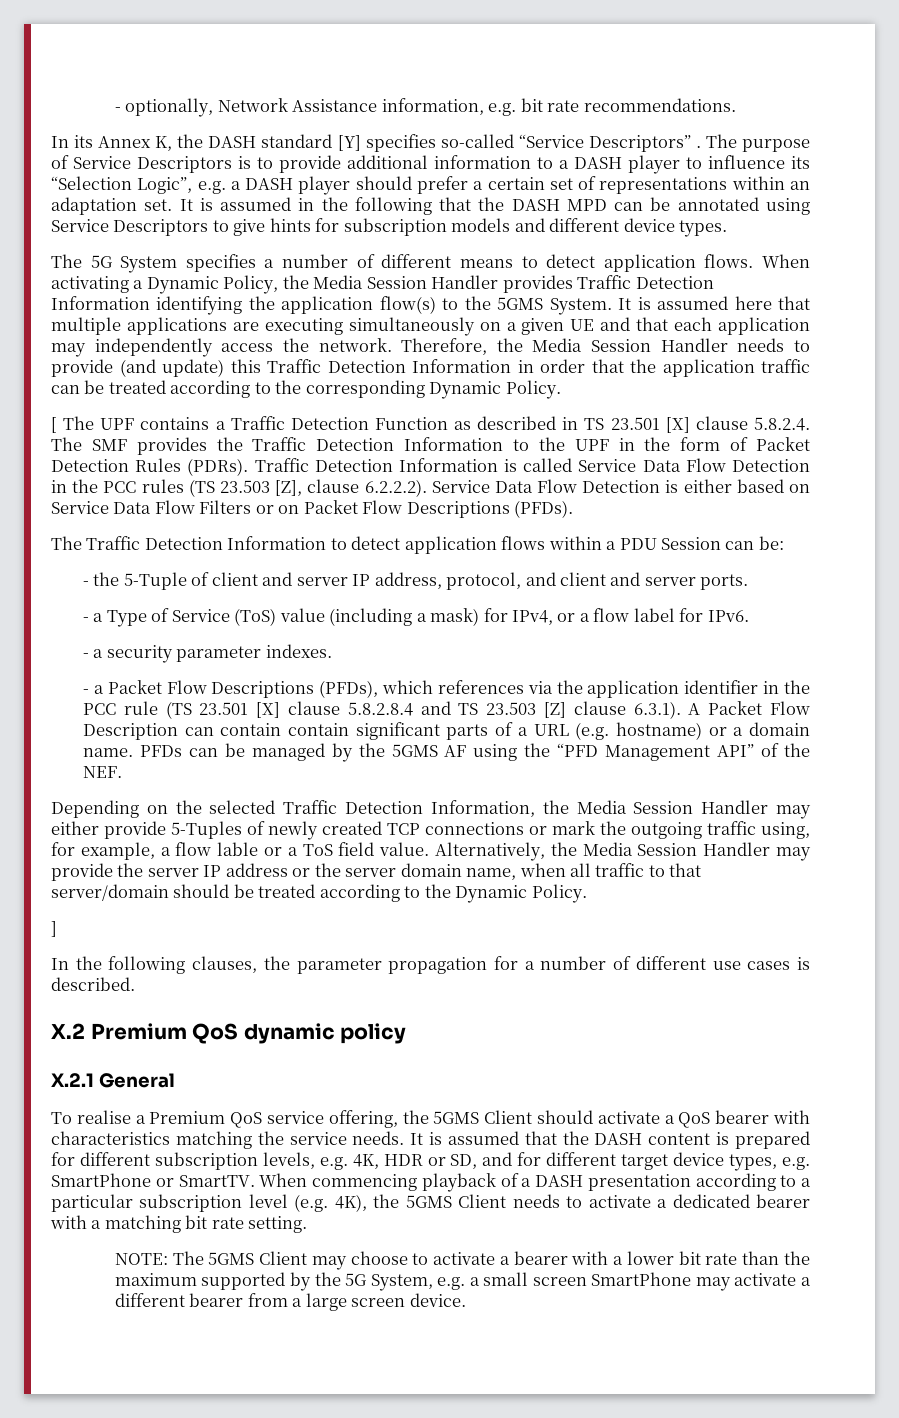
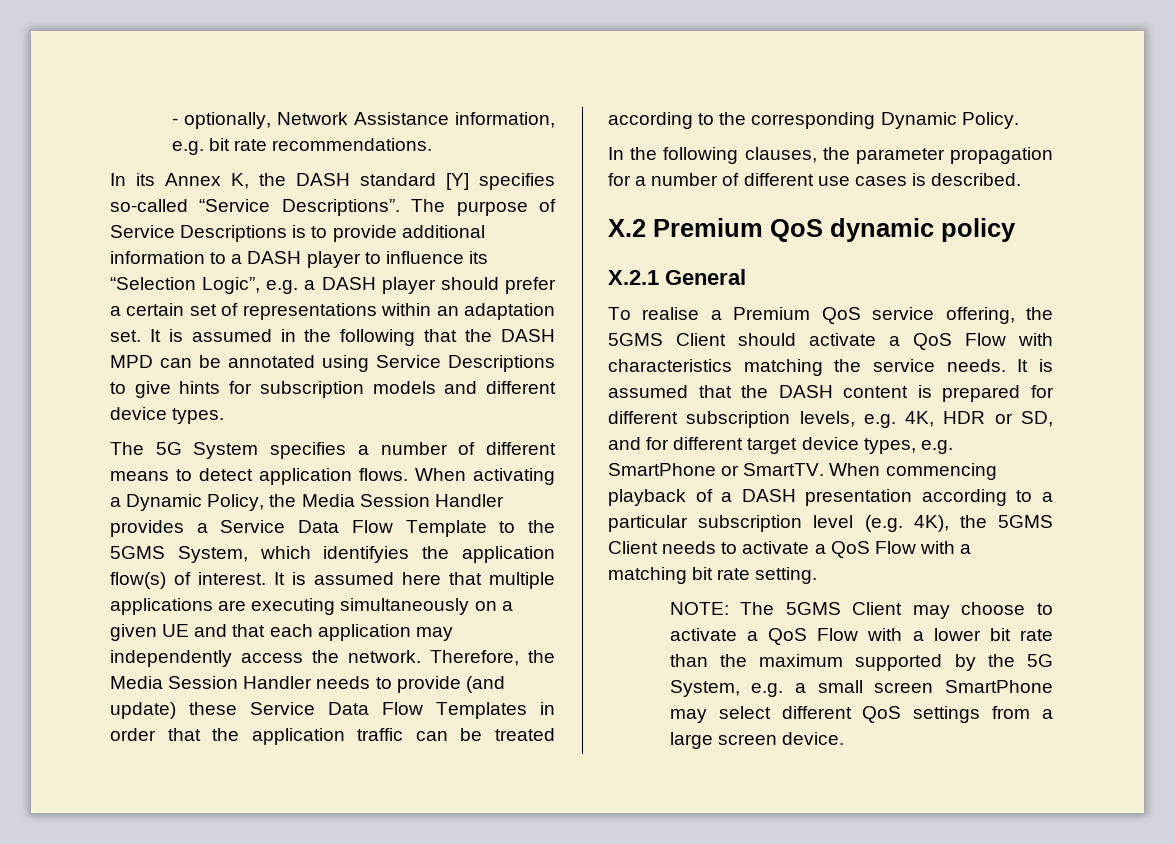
- In its Annex K, the DASH standard [Y] specifies so-called “Service Descriptors” .
+ In its Annex K, the DASH standard [Y] specifies so-called “Service Descriptions”.
- The purpose of Service Descriptors is to provide additional information to a DASH player to influence its “Selection Logic”, e.g. a DASH player should prefer a certain set of representations within an adaptation set.
+ The purpose of Service Descriptions is to provide additional information to a DASH player to influence its “Selection Logic”, e.g. a DASH player should prefer a certain set of representations within an adaptation set.
- It is assumed in the following that the DASH MPD can be annotated using Service Descriptors to give hints for subscription models and different device types.
+ It is assumed in the following that the DASH MPD can be annotated using Service Descriptions to give hints for subscription models and different device types.
- When activating a Dynamic Policy, the Media Session Handler provides Traffic Detection Information identifying the application flow(s) to the 5GMS System.
+ When activating a Dynamic Policy, the Media Session Handler provides a Service Data Flow Template to the 5GMS System, which identifyies the application flow(s) of interest.
- Therefore, the Media Session Handler needs to provide (and update) this Traffic Detection Information in order that the application traffic can be treated according to the corresponding Dynamic Policy.
+ Therefore, the Media Session Handler needs to provide (and update) these Service Data Flow Templates in order that the application traffic can be treated according to the corresponding Dynamic Policy.
- [ The UPF contains a Traffic Detection Function as described in TS 23.501 [X] clause 5.8.2.4. The SMF provides the Traffic Detection Information to the UPF in the form of Packet Detection Rules (PDRs). Traffic Detection Information is called Service Data Flow Detection in the PCC rules (TS 23.503 [Z], clause 6.2.2.2). Service Data Flow Detection is either based on Service Data Flow Filters or on Packet Flow Descriptions (PFDs).
- The Traffic Detection Information to detect application flows within a PDU Session can be:
- - the 5-Tuple of client and server IP address, protocol, and client and server ports.
- - a Type of Service (ToS) value (including a mask) for IPv4, or a flow label for IPv6.
- - a security parameter indexes.
- - a Packet Flow Descriptions (PFDs), which references via the application identifier in the PCC rule (TS 23.501 [X] clause 5.8.2.8.4 and TS 23.503 [Z] clause 6.3.1). A Packet Flow Description can contain contain significant parts of a URL (e.g. hostname) or a domain name. PFDs can be managed by the 5GMS AF using the “PFD Management API” of the NEF.
- Depending on the selected Traffic Detection Information, the Media Session Handler may either provide 5-Tuples of newly created TCP connections or mark the outgoing traffic using, for example, a flow lable or a ToS field value. Alternatively, the Media Session Handler may provide the server IP address or the server domain name, when all traffic to that server/domain should be treated according to the Dynamic Policy.
- ]
- To realise a Premium QoS service offering, the 5GMS Client should activate a QoS bearer with characteristics matching the service needs.
+ To realise a Premium QoS service offering, the 5GMS Client should activate a QoS Flow with characteristics matching the service needs.
- When commencing playback of a DASH presentation according to a particular subscription level (e.g. 4K), the 5GMS Client needs to activate a dedicated bearer with a matching bit rate setting.
+ When commencing playback of a DASH presentation according to a particular subscription level (e.g. 4K), the 5GMS Client needs to activate a QoS Flow with a matching bit rate setting.
- NOTE: The 5GMS Client may choose to activate a bearer with a lower bit rate than the maximum supported by the 5G System, e.g. a small screen SmartPhone may activate a different bearer from a large screen device.
+ NOTE: The 5GMS Client may choose to activate a QoS Flow with a lower bit rate than the maximum supported by the 5G System, e.g. a small screen SmartPhone may select different QoS settings from a large screen device.

